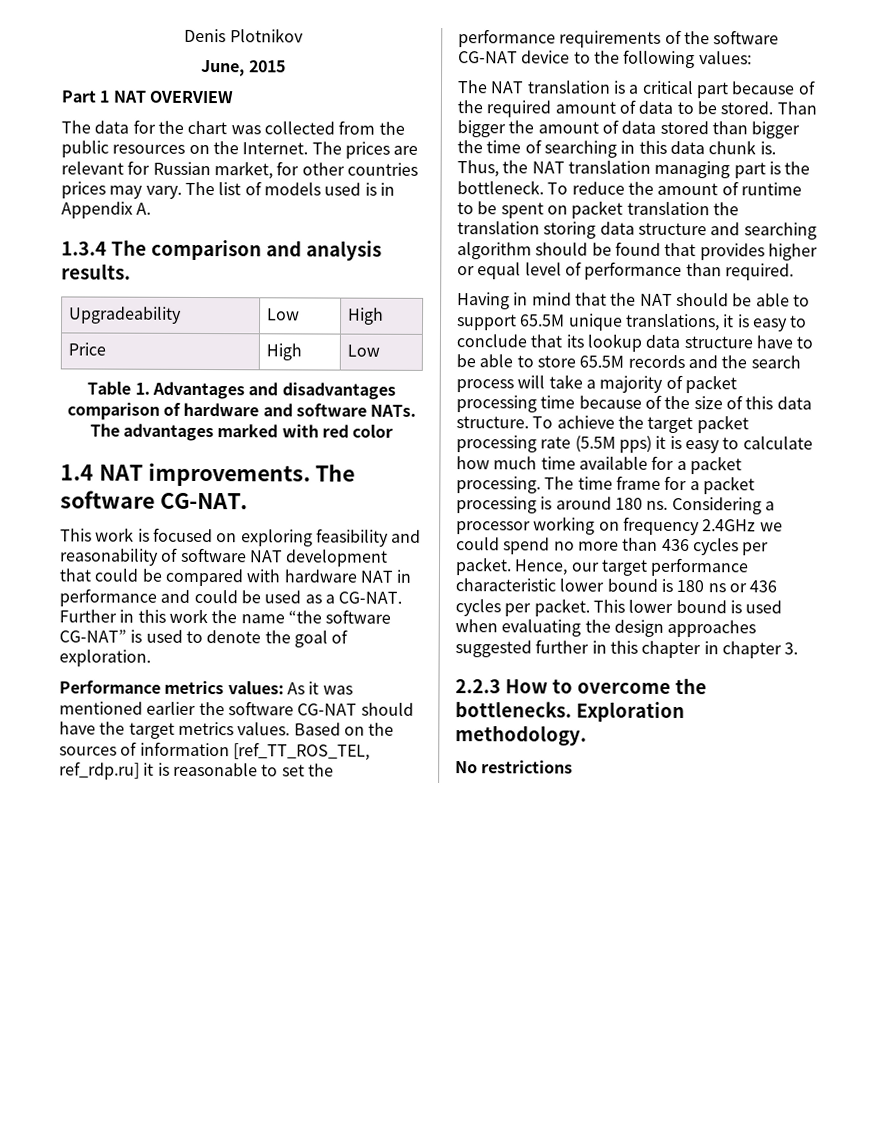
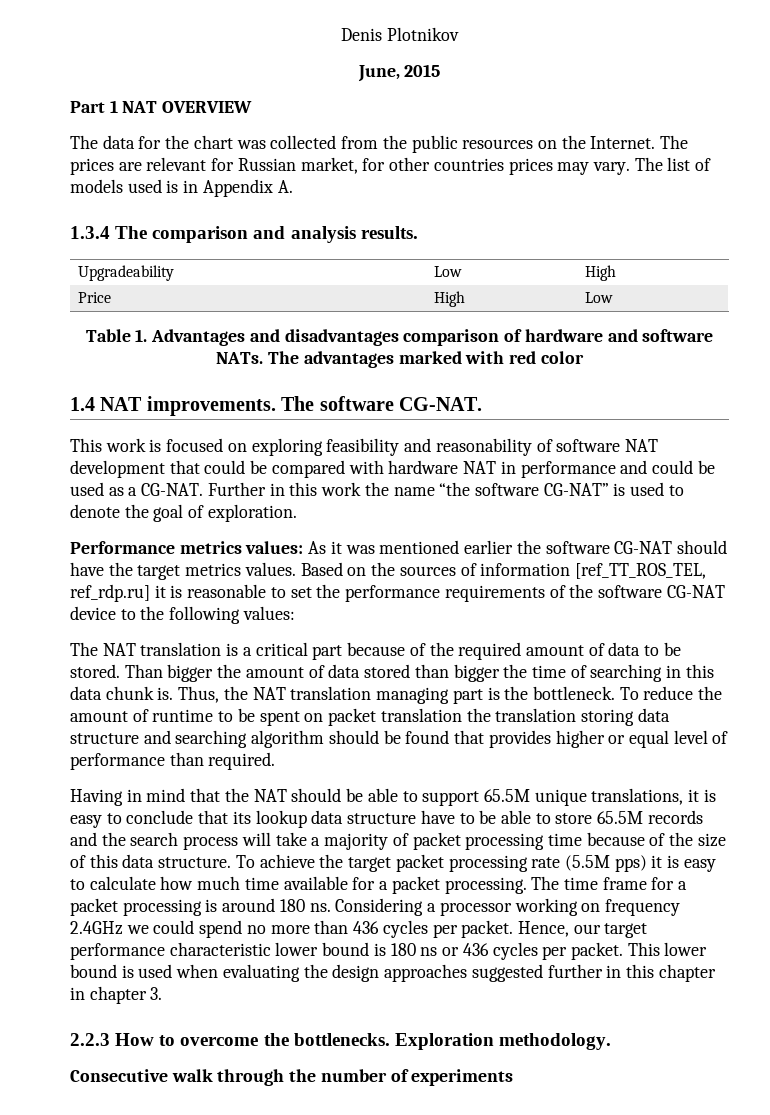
- No restrictions
+ Consecutive walk through the number of experiments

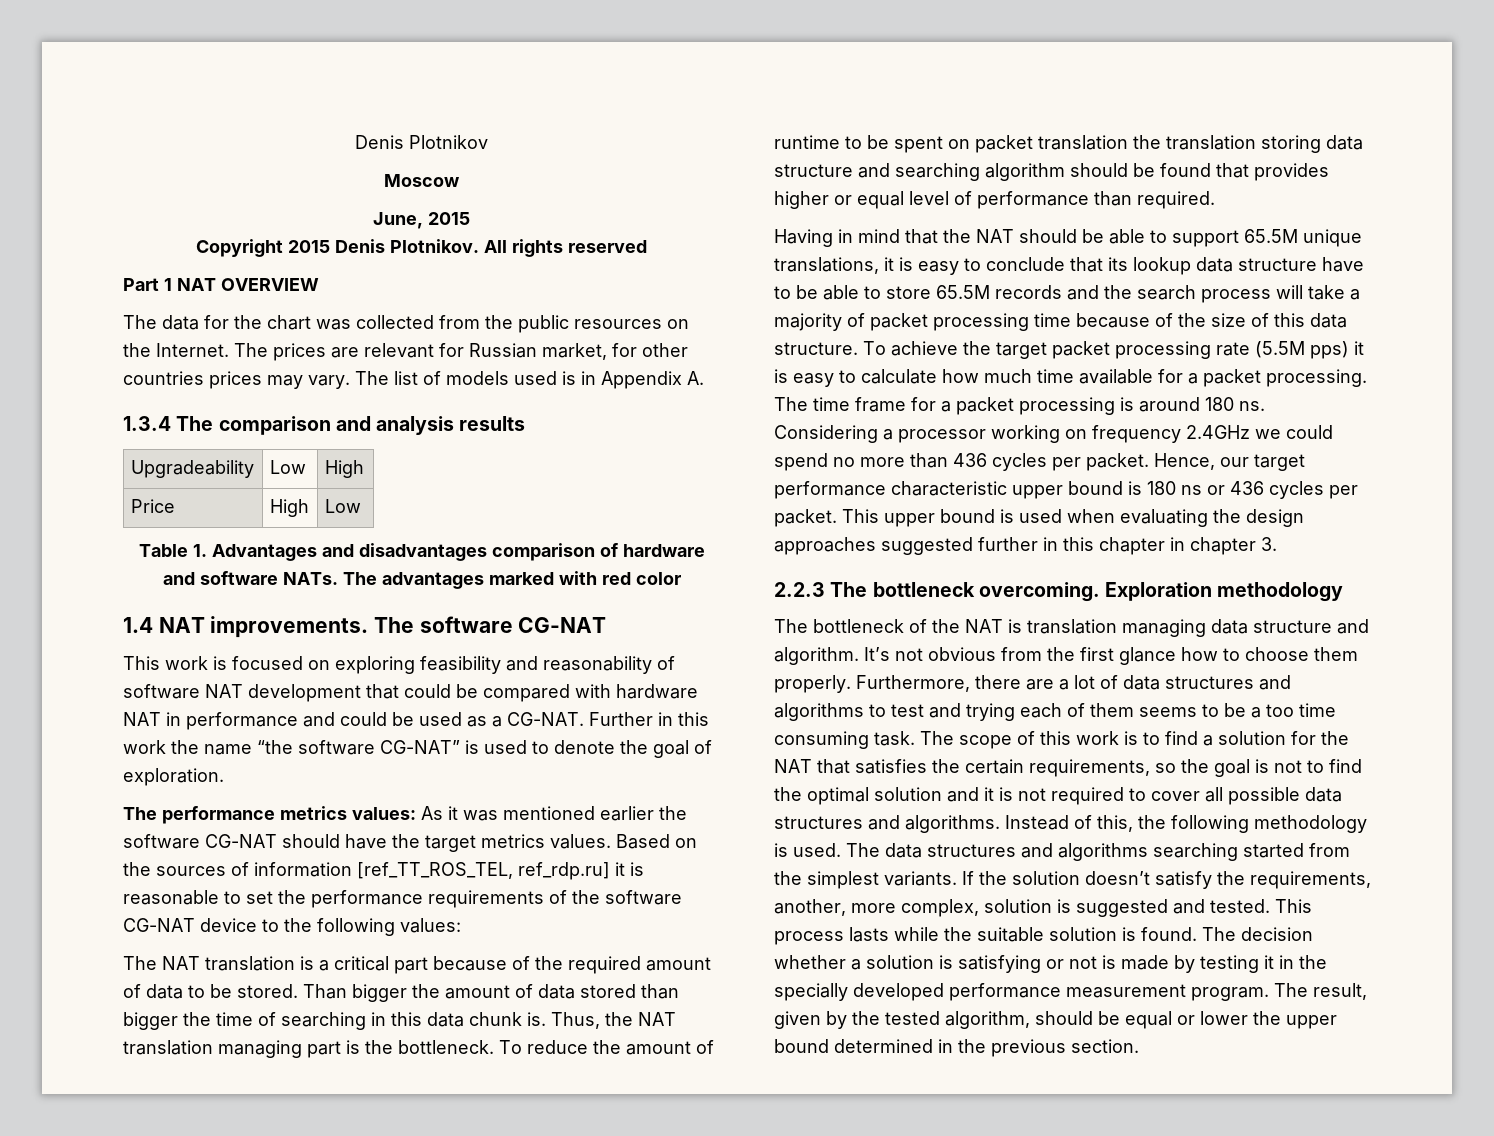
+ Moscow
+ Copyright 2015 Denis Plotnikov. All rights reserved
- 1.3.4 The comparison and analysis results.
+ 1.3.4 The comparison and analysis results
- The software CG-NAT.
+ The software CG-NAT
- Performance metrics values: As it was mentioned earlier the software CG-NAT should have the target metrics values.
+ The performance metrics values: As it was mentioned earlier the software CG-NAT should have the target metrics values.
- Hence, our target performance characteristic lower bound is 180 ns or 436 cycles per packet.
+ Hence, our target performance characteristic upper bound is 180 ns or 436 cycles per packet.
- This lower bound is used when evaluating the design approaches suggested further in this chapter in chapter 3.
+ This upper bound is used when evaluating the design approaches suggested further in this chapter in chapter 3.
- 2.2.3 How to overcome the bottlenecks. Exploration methodology.
- Consecutive walk through the number of experiments
+ 2.2.3 The bottleneck overcoming. Exploration methodology
+ The bottleneck of the NAT is translation managing data structure and algorithm. It’s not obvious from the first glance how to choose them properly. Furthermore, there are a lot of data structures and algorithms to test and trying each of them seems to be a too time consuming task. The scope of this work is to find a solution for the NAT that satisfies the certain requirements, so the goal is not to find the optimal solution and it is not required to cover all possible data structures and algorithms. Instead of this, the following methodology is used. The data structures and algorithms searching started from the simplest variants. If the solution doesn’t satisfy the requirements, another, more complex, solution is suggested and tested. This process lasts while the suitable solution is found. The decision whether a solution is satisfying or not is made by testing it in the specially developed performance measurement program. The result, given by the tested algorithm, should be equal or lower the upper bound determined in the previous section.

